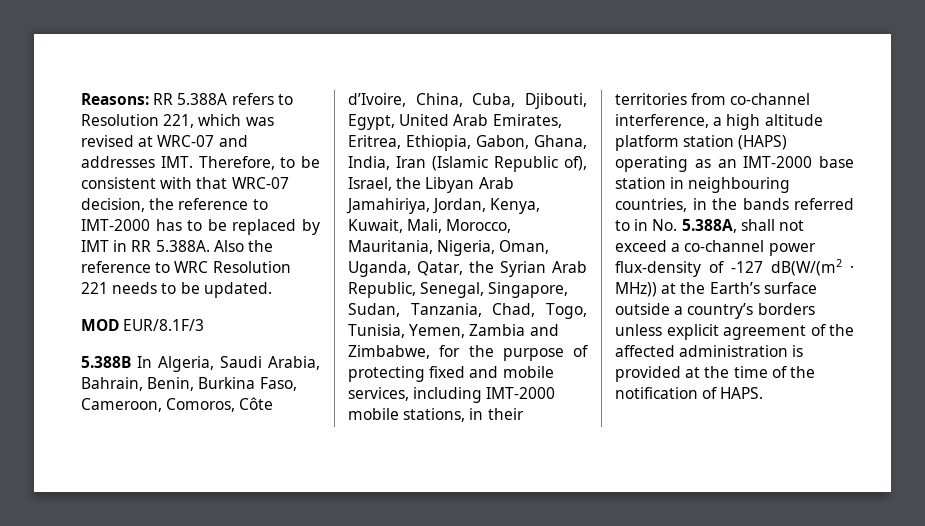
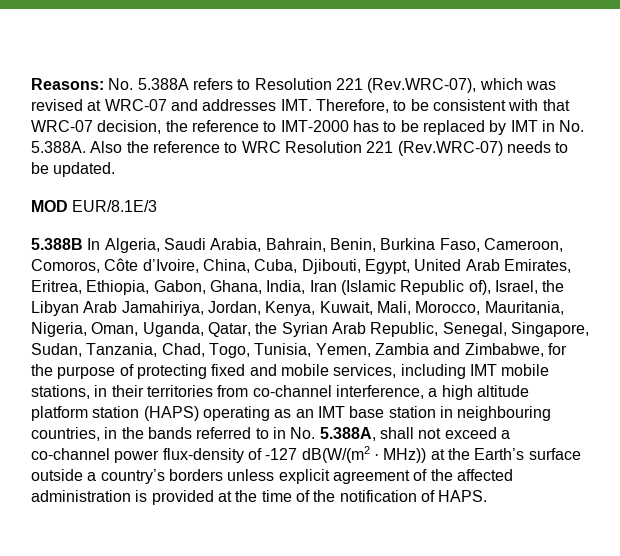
- Reasons: RR 5.388A refers to Resolution 221, which was revised at WRC-07 and addresses IMT. Therefore, to be consistent with that WRC-07 decision, the reference to IMT-2000 has to be replaced by IMT in RR 5.388A. Also the reference to WRC Resolution 221 needs to be updated.
+ Reasons: No. 5.388A refers to Resolution 221 (Rev.WRC-07), which was revised at WRC-07 and addresses IMT. Therefore, to be consistent with that WRC-07 decision, the reference to IMT-2000 has to be replaced by IMT in No. 5.388A. Also the reference to WRC Resolution 221 (Rev.WRC-07) needs to be updated.
- MOD EUR/8.1F/3
+ MOD EUR/8.1E/3
- 5.388B In Algeria, Saudi Arabia, Bahrain, Benin, Burkina Faso, Cameroon, Comoros, Côte d’Ivoire, China, Cuba, Djibouti, Egypt, United Arab Emirates, Eritrea, Ethiopia, Gabon, Ghana, India, Iran (Islamic Republic of), Israel, the Libyan Arab Jamahiriya, Jordan, Kenya, Kuwait, Mali, Morocco, Mauritania, Nigeria, Oman, Uganda, Qatar, the Syrian Arab Republic, Senegal, Singapore, Sudan, Tanzania, Chad, Togo, Tunisia, Yemen, Zambia and Zimbabwe, for the purpose of protecting fixed and mobile services, including IMT-2000 mobile stations, in their territories from co-channel interference, a high altitude platform station (HAPS) operating as an IMT-2000 base station in neighbouring countries, in the bands referred to in No. 5.388A, shall not exceed a co-channel power flux-density of -127 dB(W/(m2 · MHz)) at the Earth’s surface outside a country’s borders unless explicit agreement of the affected administration is provided at the time of the notification of HAPS.
+ 5.388B In Algeria, Saudi Arabia, Bahrain, Benin, Burkina Faso, Cameroon, Comoros, Côte d’Ivoire, China, Cuba, Djibouti, Egypt, United Arab Emirates, Eritrea, Ethiopia, Gabon, Ghana, India, Iran (Islamic Republic of), Israel, the Libyan Arab Jamahiriya, Jordan, Kenya, Kuwait, Mali, Morocco, Mauritania, Nigeria, Oman, Uganda, Qatar, the Syrian Arab Republic, Senegal, Singapore, Sudan, Tanzania, Chad, Togo, Tunisia, Yemen, Zambia and Zimbabwe, for the purpose of protecting fixed and mobile services, including IMT mobile stations, in their territories from co-channel interference, a high altitude platform station (HAPS) operating as an IMT base station in neighbouring countries, in the bands referred to in No. 5.388A, shall not exceed a co-channel power flux-density of -127 dB(W/(m2 · MHz)) at the Earth’s surface outside a country’s borders unless explicit agreement of the affected administration is provided at the time of the notification of HAPS.

